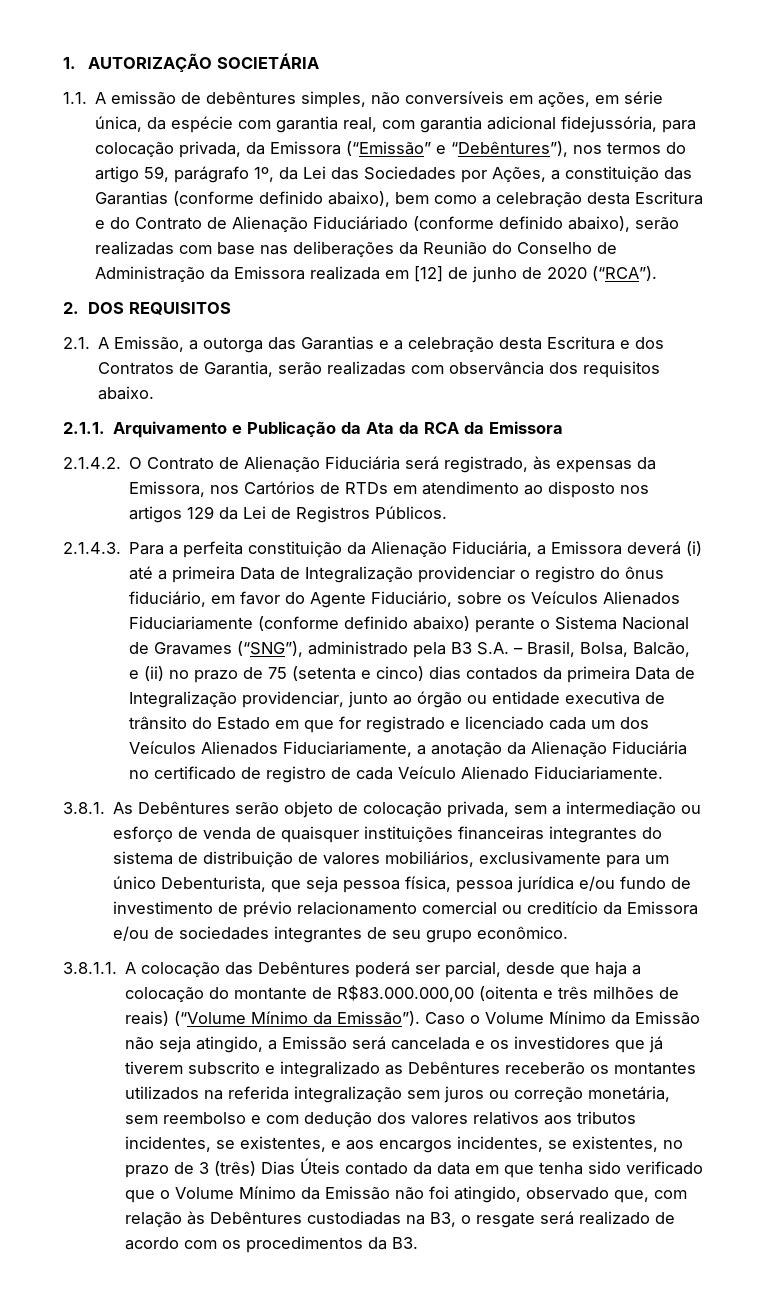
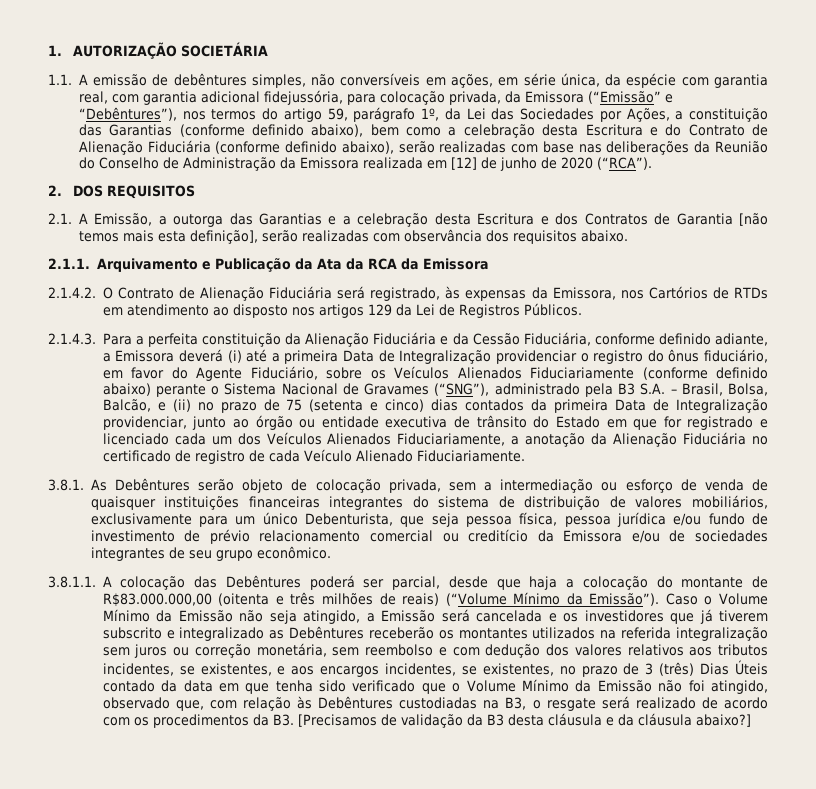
- 1.1. A emissão de debêntures simples, não conversíveis em ações, em série única, da espécie com garantia real, com garantia adicional fidejussória, para colocação privada, da Emissora (“Emissão” e “Debêntures”), nos termos do artigo 59, parágrafo 1º, da Lei das Sociedades por Ações, a constituição das Garantias (conforme definido abaixo), bem como a celebração desta Escritura e do Contrato de Alienação Fiduciáriado (conforme definido abaixo), serão realizadas com base nas deliberações da Reunião do Conselho de Administração da Emissora realizada em [12] de junho de 2020 (“RCA”).
+ 1.1. A emissão de debêntures simples, não conversíveis em ações, em série única, da espécie com garantia real, com garantia adicional fidejussória, para colocação privada, da Emissora (“Emissão” e “Debêntures”), nos termos do artigo 59, parágrafo 1º, da Lei das Sociedades por Ações, a constituição das Garantias (conforme definido abaixo), bem como a celebração desta Escritura e do Contrato de Alienação Fiduciária (conforme definido abaixo), serão realizadas com base nas deliberações da Reunião do Conselho de Administração da Emissora realizada em [12] de junho de 2020 (“RCA”).
- 2.1. A Emissão, a outorga das Garantias e a celebração desta Escritura e dos Contratos de Garantia, serão realizadas com observância dos requisitos abaixo.
+ 2.1. A Emissão, a outorga das Garantias e a celebração desta Escritura e dos Contratos de Garantia [não temos mais esta definição], serão realizadas com observância dos requisitos abaixo.
- 2.1.4.3. Para a perfeita constituição da Alienação Fiduciária, a Emissora deverá (i) até a primeira Data de Integralização providenciar o registro do ônus fiduciário, em favor do Agente Fiduciário, sobre os Veículos Alienados Fiduciariamente (conforme definido abaixo) perante o Sistema Nacional de Gravames (“SNG”), administrado pela B3 S.A. – Brasil, Bolsa, Balcão, e (ii) no prazo de 75 (setenta e cinco) dias contados da primeira Data de Integralização providenciar, junto ao órgão ou entidade executiva de trânsito do Estado em que for registrado e licenciado cada um dos Veículos Alienados Fiduciariamente, a anotação da Alienação Fiduciária no certificado de registro de cada Veículo Alienado Fiduciariamente.
+ 2.1.4.3. Para a perfeita constituição da Alienação Fiduciária e da Cessão Fiduciária, conforme definido adiante, a Emissora deverá (i) até a primeira Data de Integralização providenciar o registro do ônus fiduciário, em favor do Agente Fiduciário, sobre os Veículos Alienados Fiduciariamente (conforme definido abaixo) perante o Sistema Nacional de Gravames (“SNG”), administrado pela B3 S.A. – Brasil, Bolsa, Balcão, e (ii) no prazo de 75 (setenta e cinco) dias contados da primeira Data de Integralização providenciar, junto ao órgão ou entidade executiva de trânsito do Estado em que for registrado e licenciado cada um dos Veículos Alienados Fiduciariamente, a anotação da Alienação Fiduciária no certificado de registro de cada Veículo Alienado Fiduciariamente.
- Caso o Volume Mínimo da Emissão não seja atingido, a Emissão será cancelada e os investidores que já tiverem subscrito e integralizado as Debêntures receberão os montantes utilizados na referida integralização sem juros ou correção monetária, sem reembolso e com dedução dos valores relativos aos tributos incidentes, se existentes, e aos encargos incidentes, se existentes, no prazo de 3 (três) Dias Úteis contado da data em que tenha sido verificado que o Volume Mínimo da Emissão não foi atingido, observado que, com relação às Debêntures custodiadas na B3, o resgate será realizado de acordo com os procedimentos da B3.
+ Caso o Volume Mínimo da Emissão não seja atingido, a Emissão será cancelada e os investidores que já tiverem subscrito e integralizado as Debêntures receberão os montantes utilizados na referida integralização sem juros ou correção monetária, sem reembolso e com dedução dos valores relativos aos tributos incidentes, se existentes, e aos encargos incidentes, se existentes, no prazo de 3 (três) Dias Úteis contado da data em que tenha sido verificado que o Volume Mínimo da Emissão não foi atingido, observado que, com relação às Debêntures custodiadas na B3, o resgate será realizado de acordo com os procedimentos da B3. [Precisamos de validação da B3 desta cláusula e da cláusula abaixo?]

